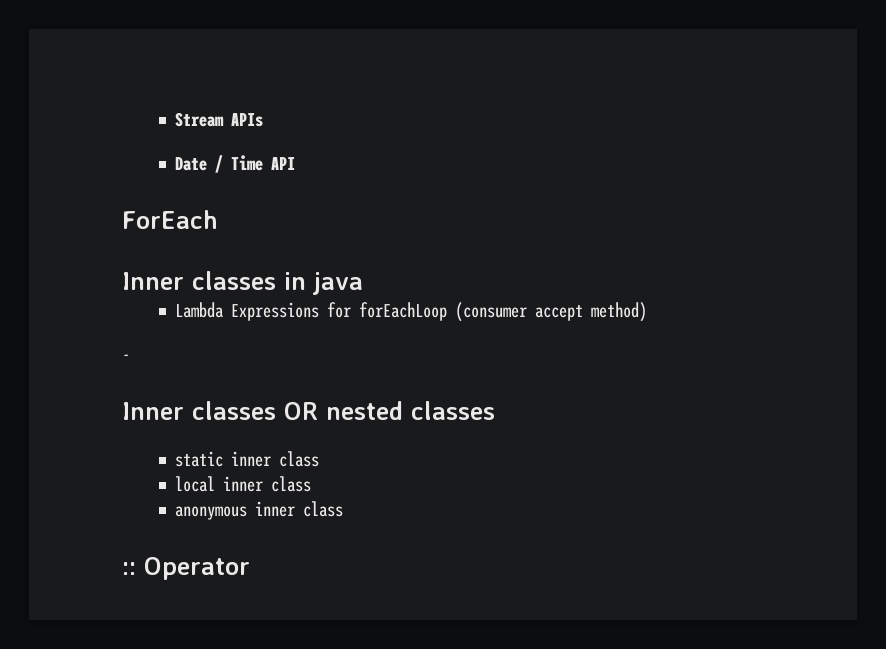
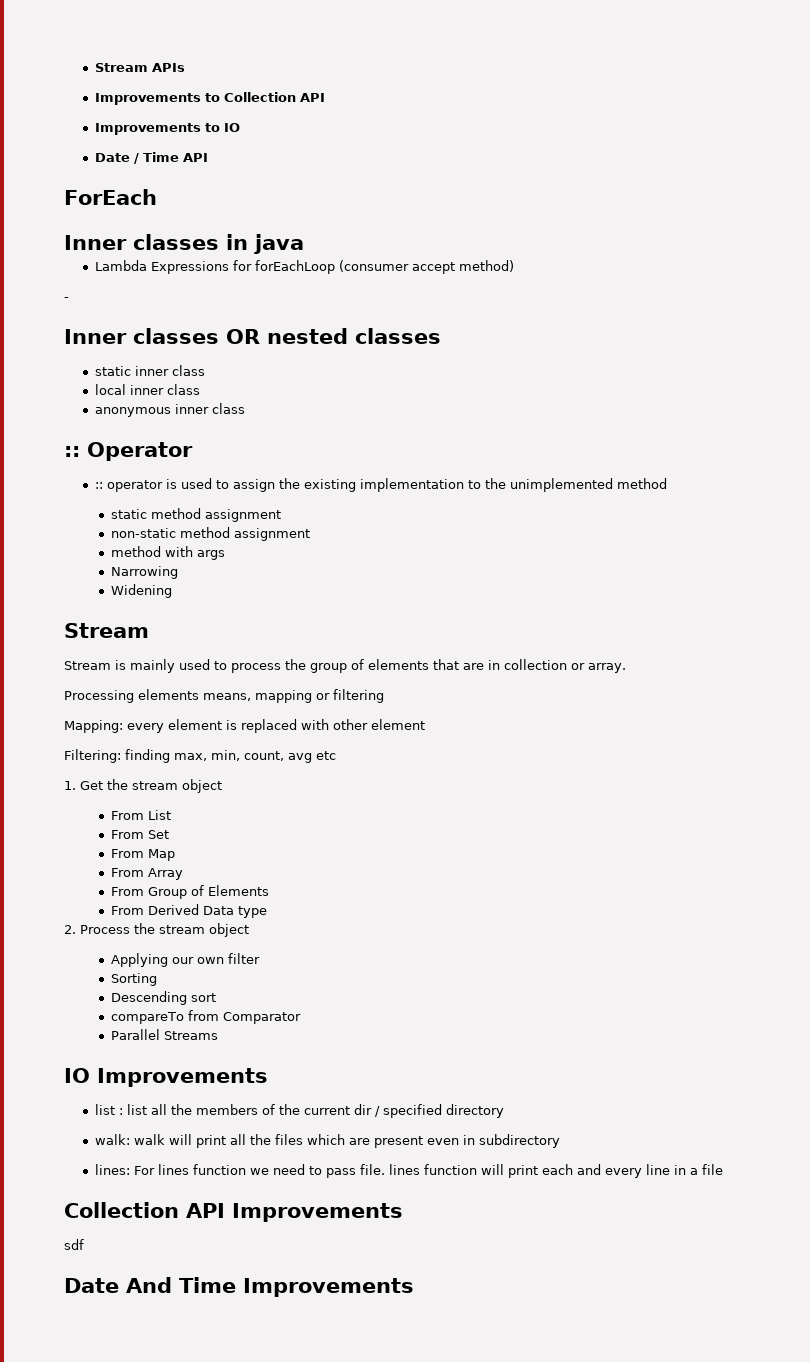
+ Improvements to Collection API
+ Improvements to IO
+ :: operator is used to assign the existing implementation to the unimplemented method
+ static method assignment
+ non-static method assignment
+ method with args
+ Narrowing
+ Widening
+ Stream
+ Stream is mainly used to process the group of elements that are in collection or array.
+ Processing elements means, mapping or filtering
+ Mapping: every element is replaced with other element
+ Filtering: finding max, min, count, avg etc
+ 1. Get the stream object
+ From List
+ From Set
+ From Map
+ From Array
+ From Group of Elements
+ From Derived Data type
+ 2. Process the stream object
+ Applying our own filter
+ Sorting
+ Descending sort
+ compareTo from Comparator
+ Parallel Streams
+ IO Improvements
+ list : list all the members of the current dir / specified directory
+ walk: walk will print all the files which are present even in subdirectory
+ lines: For lines function we need to pass file. lines function will print each and every line in a file
+ Collection API Improvements
+ sdf
+ Date And Time Improvements

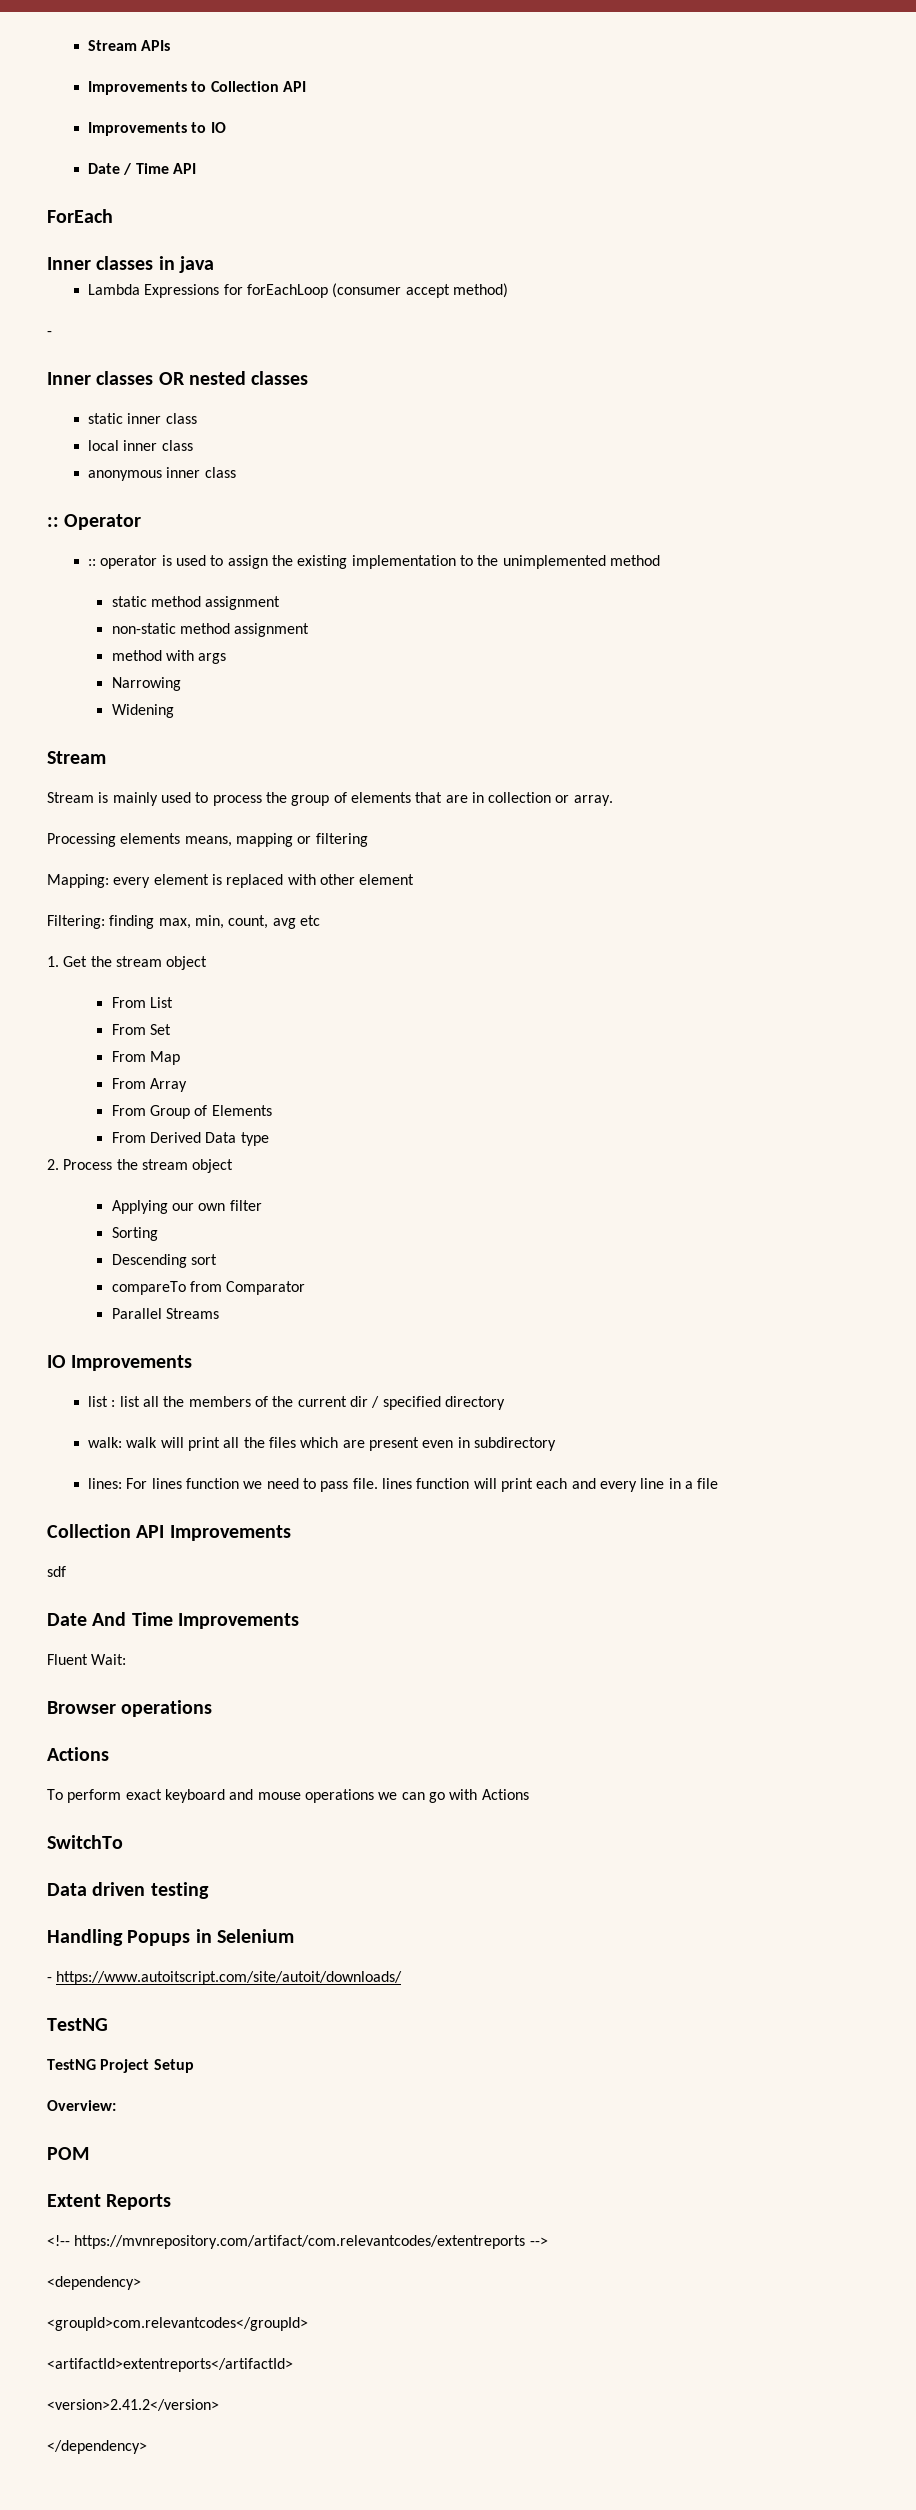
+ Fluent Wait:
+ Browser operations
+ Actions
+ To perform exact keyboard and mouse operations we can go with Actions
+ SwitchTo
+ Data driven testing
+ Handling Popups in Selenium
+ - https://www.autoitscript.com/site/autoit/downloads/
+ TestNG
+ TestNG Project Setup
+ Overview:
+ POM
+ Extent Reports
+ <!-- https://mvnrepository.com/artifact/com.relevantcodes/extentreports -->
+ <dependency>
+ <groupId>com.relevantcodes</groupId>
+ <artifactId>extentreports</artifactId>
+ <version>2.41.2</version>
+ </dependency>

